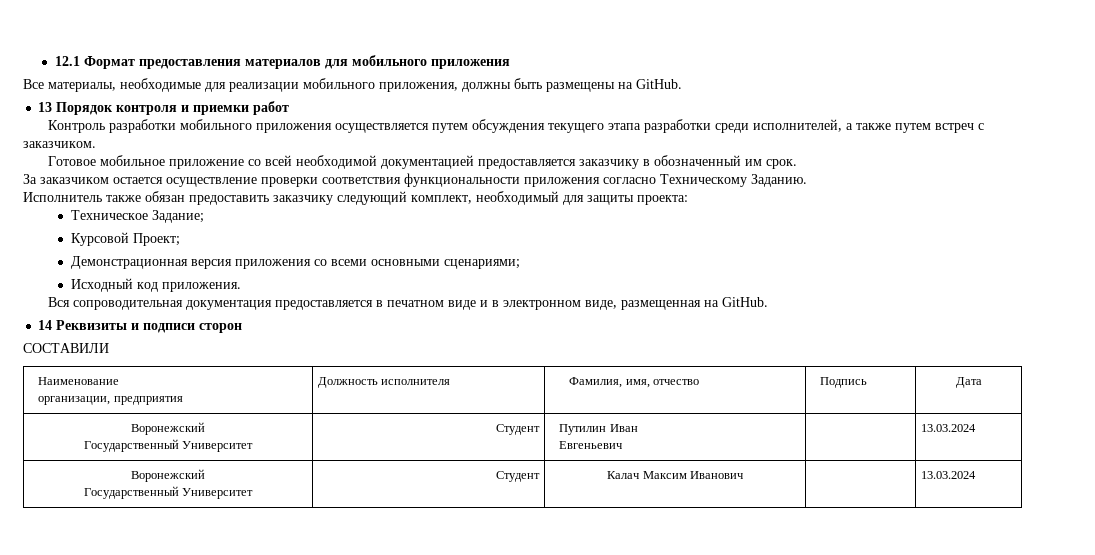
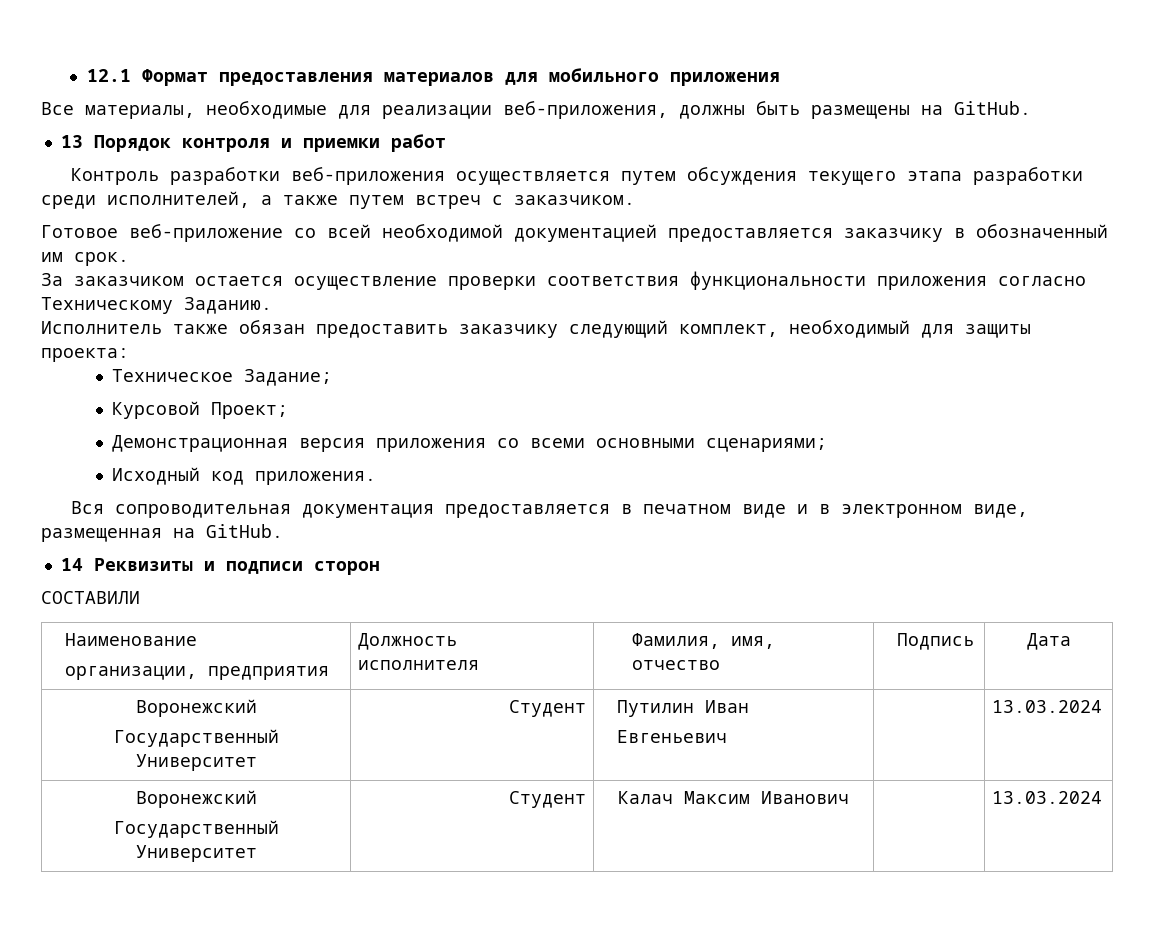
- Все материалы, необходимые для реализации мобильного приложения, должны быть размещены на GitHub.
+ Все материалы, необходимые для реализации веб-приложения, должны быть размещены на GitHub.
- Контроль разработки мобильного приложения осуществляется путем обсуждения текущего этапа разработки среди исполнителей, а также путем встреч с заказчиком.
+ Контроль разработки веб-приложения осуществляется путем обсуждения текущего этапа разработки среди исполнителей, а также путем встреч с заказчиком.
- Готовое мобильное приложение со всей необходимой документацией предоставляется заказчику в обозначенный им срок.
+ Готовое веб-приложение со всей необходимой документацией предоставляется заказчику в обозначенный им срок.

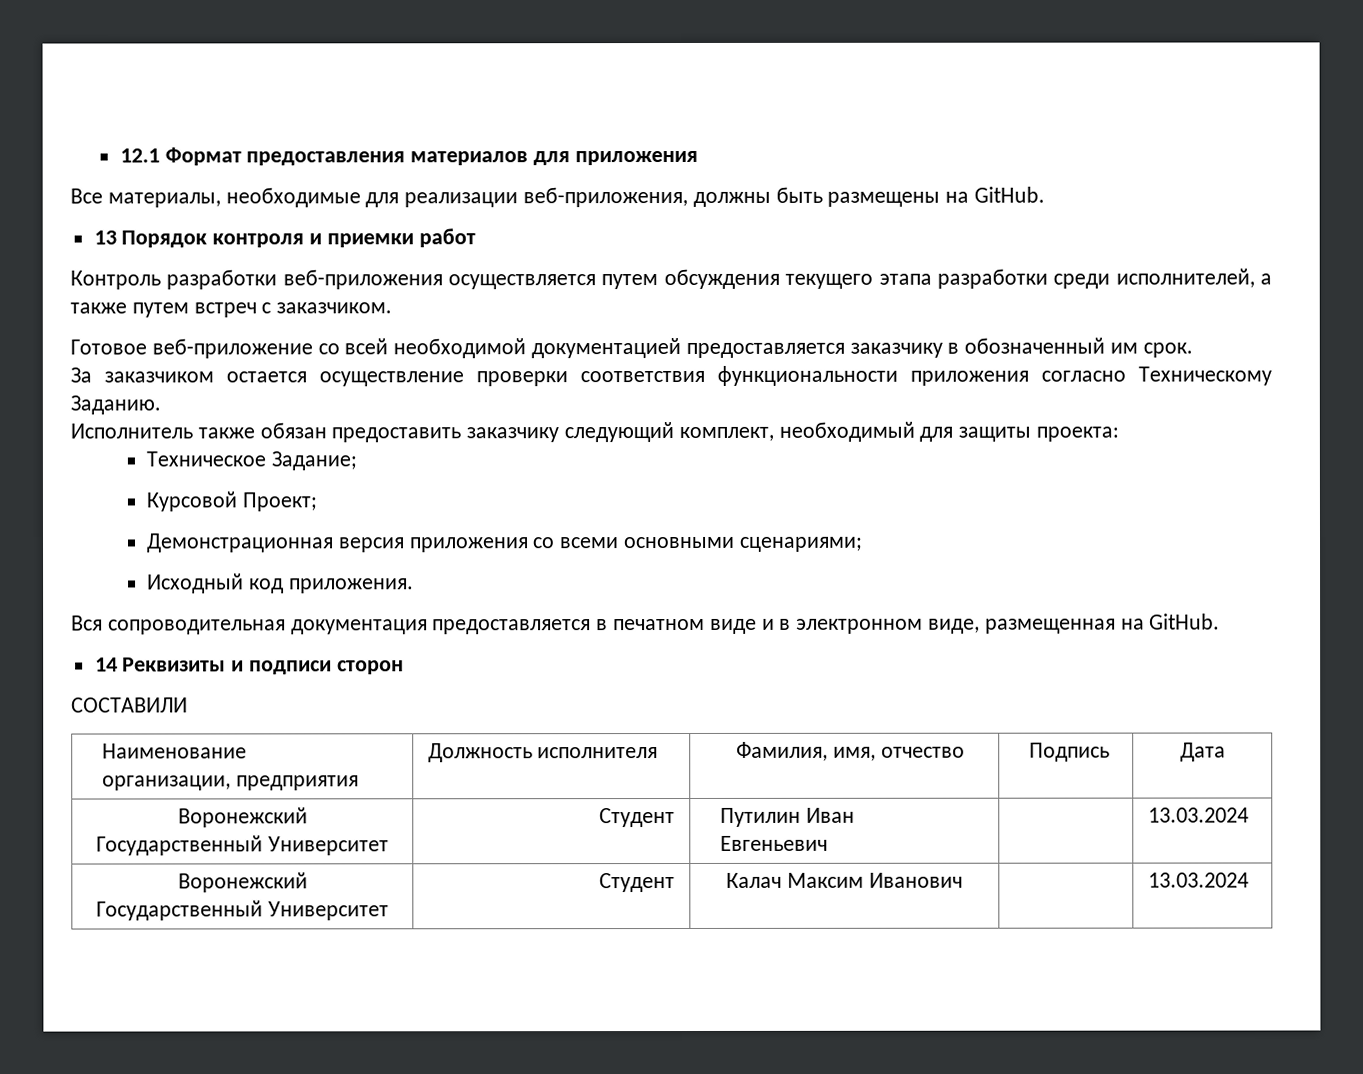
- 12.1 Формат предоставления материалов для мобильного приложения
+ 12.1 Формат предоставления материалов для приложения

